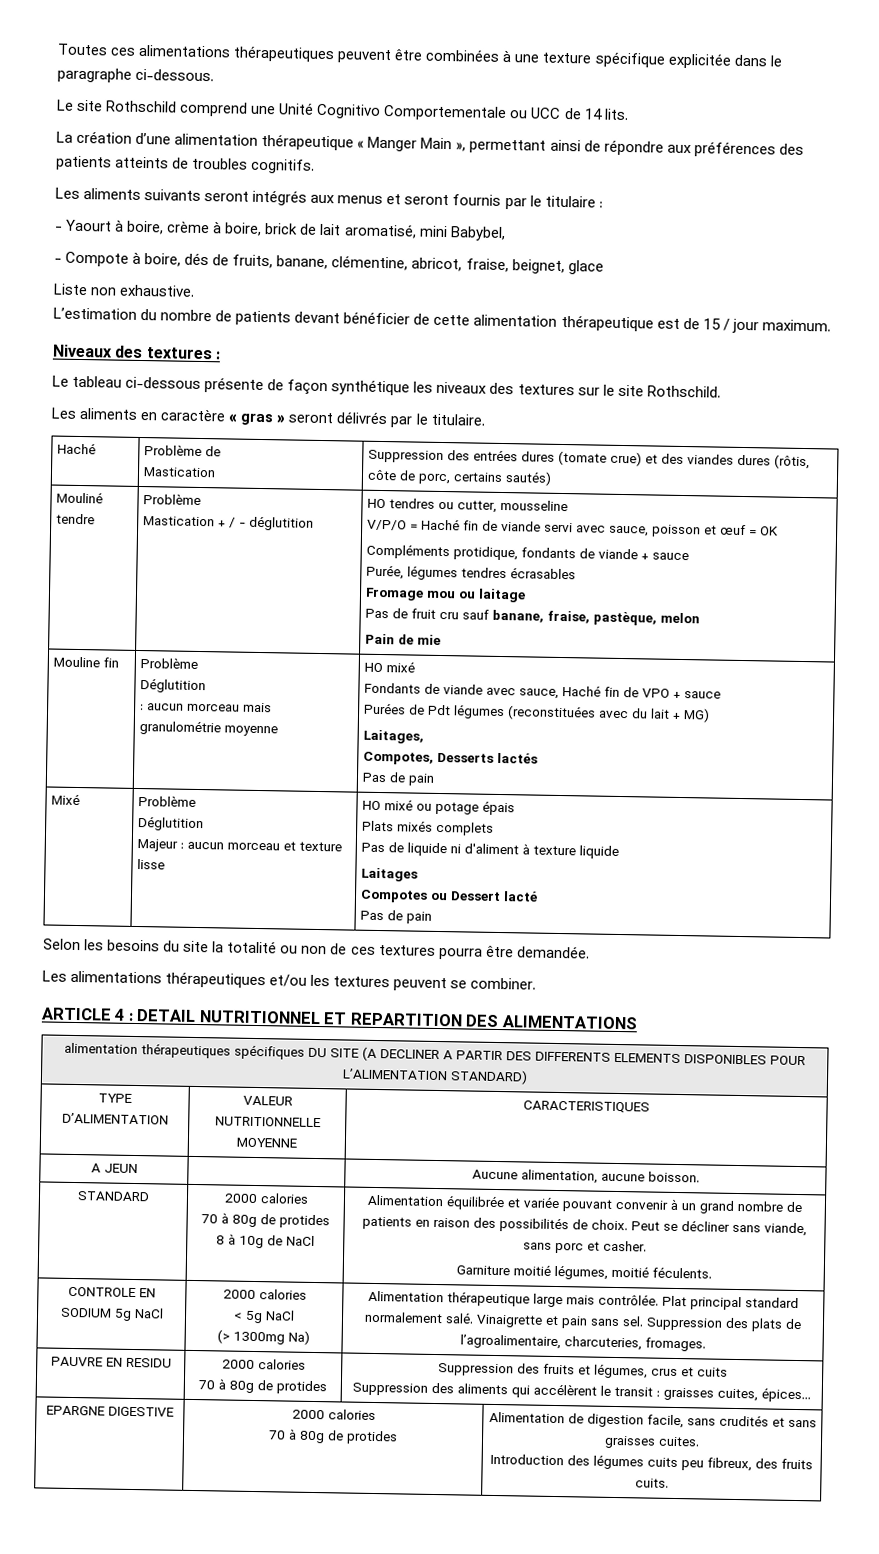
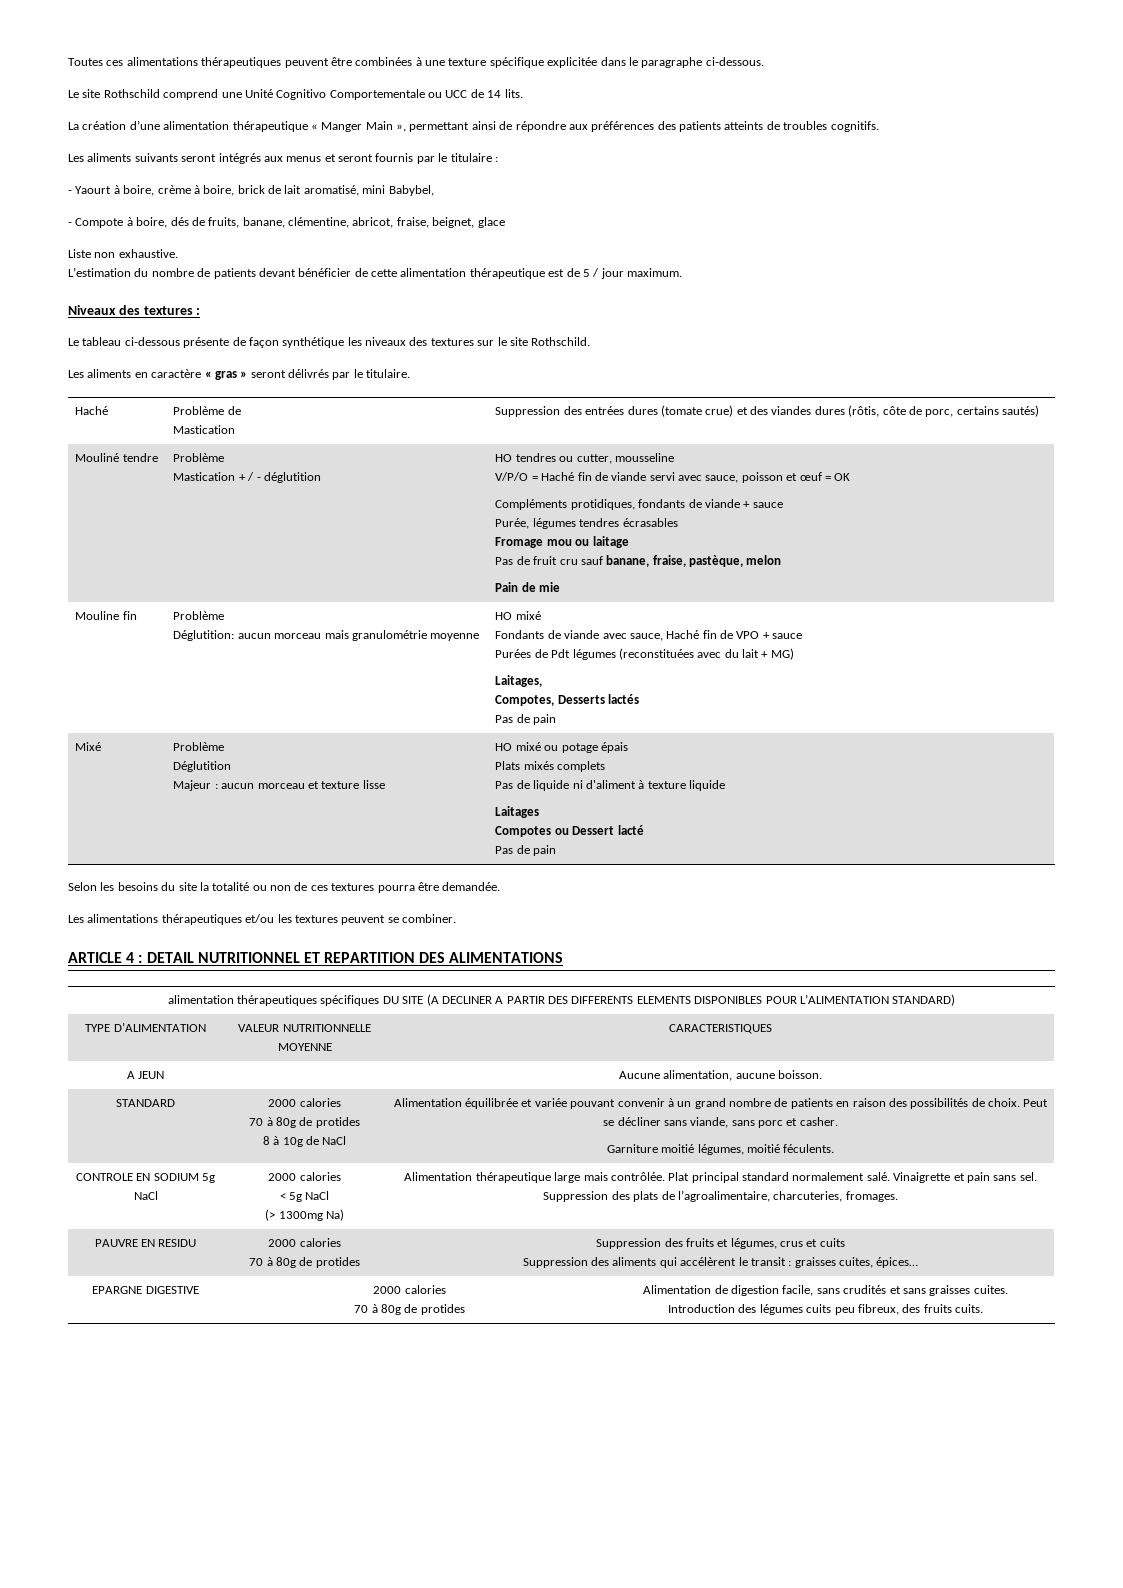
- L’estimation du nombre de patients devant bénéficier de cette alimentation thérapeutique est de 15 / jour maximum.
+ L’estimation du nombre de patients devant bénéficier de cette alimentation thérapeutique est de 5 / jour maximum.
- Compléments protidique, fondants de viande + sauce
+ Compléments protidiques, fondants de viande + sauce
  Mouline fin | Problème
- Déglutition
- : aucun morceau mais granulométrie moyenne | HO mixé
+ Déglutition: aucun morceau mais granulométrie moyenne | HO mixé

